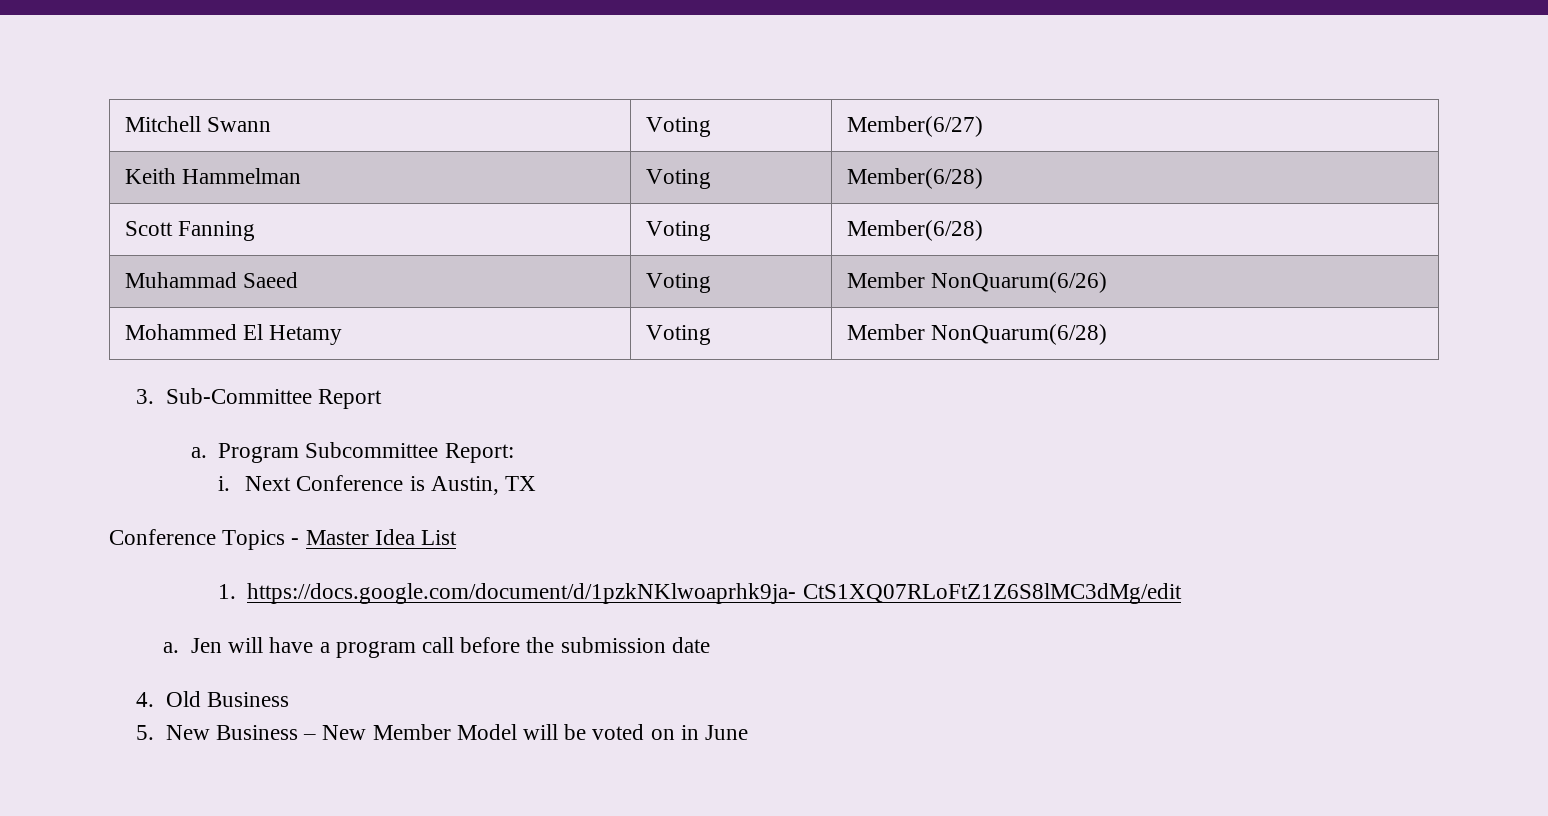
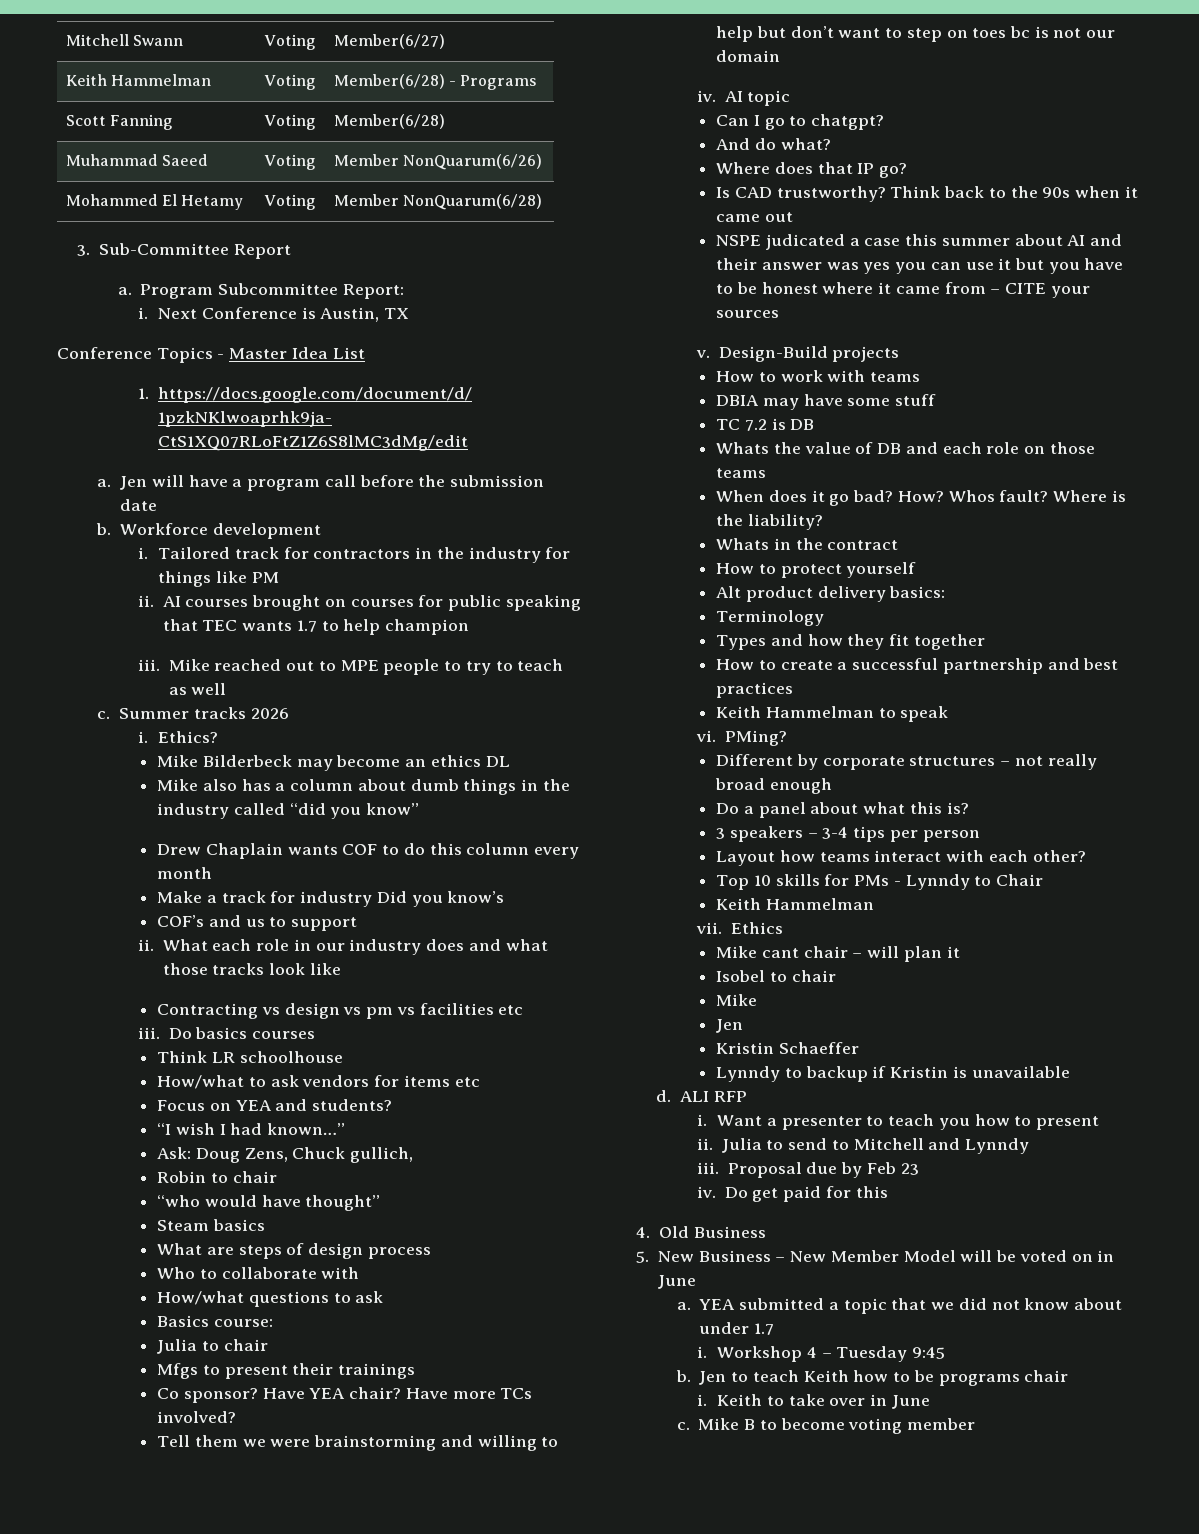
- Keith Hammelman | Voting | Member(6/28)
+ Keith Hammelman | Voting | Member(6/28) - Programs
+ b. Workforce development
+ i. Tailored track for contractors in the industry for things like PM
+ ii. AI courses brought on courses for public speaking that TEC wants 1.7 to help champion
+ iii. Mike reached out to MPE people to try to teach as well
+ c. Summer tracks 2026
+ i. Ethics?
+ Mike Bilderbeck may become an ethics DL
+ Mike also has a column about dumb things in the industry called “did you know”
+ Drew Chaplain wants COF to do this column every month
+ Make a track for industry Did you know’s
+ COF’s and us to support
+ ii. What each role in our industry does and what those tracks look like
+ Contracting vs design vs pm vs facilities etc
+ iii. Do basics courses
+ Think LR schoolhouse
+ How/what to ask vendors for items etc
+ Focus on YEA and students?
+ “I wish I had known…”
+ Ask: Doug Zens, Chuck gullich,
+ Robin to chair
+ “who would have thought”
+ Steam basics
+ What are steps of design process
+ Who to collaborate with
+ How/what questions to ask
+ Basics course:
+ Julia to chair
+ Mfgs to present their trainings
+ Co sponsor? Have YEA chair? Have more TCs involved?
+ Tell them we were brainstorming and willing to help but don’t want to step on toes bc is not our domain
+ iv. AI topic
+ Can I go to chatgpt?
+ And do what?
+ Where does that IP go?
+ Is CAD trustworthy? Think back to the 90s when it came out
+ NSPE judicated a case this summer about AI and their answer was yes you can use it but you have to be honest where it came from – CITE your sources
+ v. Design-Build projects
+ How to work with teams
+ DBIA may have some stuff
+ TC 7.2 is DB
+ Whats the value of DB and each role on those teams
+ When does it go bad? How? Whos fault? Where is the liability?
+ Whats in the contract
+ How to protect yourself
+ Alt product delivery basics:
+ Terminology
+ Types and how they fit together
+ How to create a successful partnership and best practices
+ Keith Hammelman to speak
+ vi. PMing?
+ Different by corporate structures – not really broad enough
+ Do a panel about what this is?
+ 3 speakers – 3-4 tips per person
+ Layout how teams interact with each other?
+ Top 10 skills for PMs - Lynndy to Chair
+ Keith Hammelman
+ vii. Ethics
+ Mike cant chair – will plan it
+ Isobel to chair
+ Mike
+ Jen
+ Kristin Schaeffer
+ Lynndy to backup if Kristin is unavailable
+ d. ALI RFP
+ i. Want a presenter to teach you how to present
+ ii. Julia to send to Mitchell and Lynndy
+ iii. Proposal due by Feb 23
+ iv. Do get paid for this
+ a. YEA submitted a topic that we did not know about under 1.7
+ i. Workshop 4 – Tuesday 9:45
+ b. Jen to teach Keith how to be programs chair
+ i. Keith to take over in June
+ c. Mike B to become voting member

